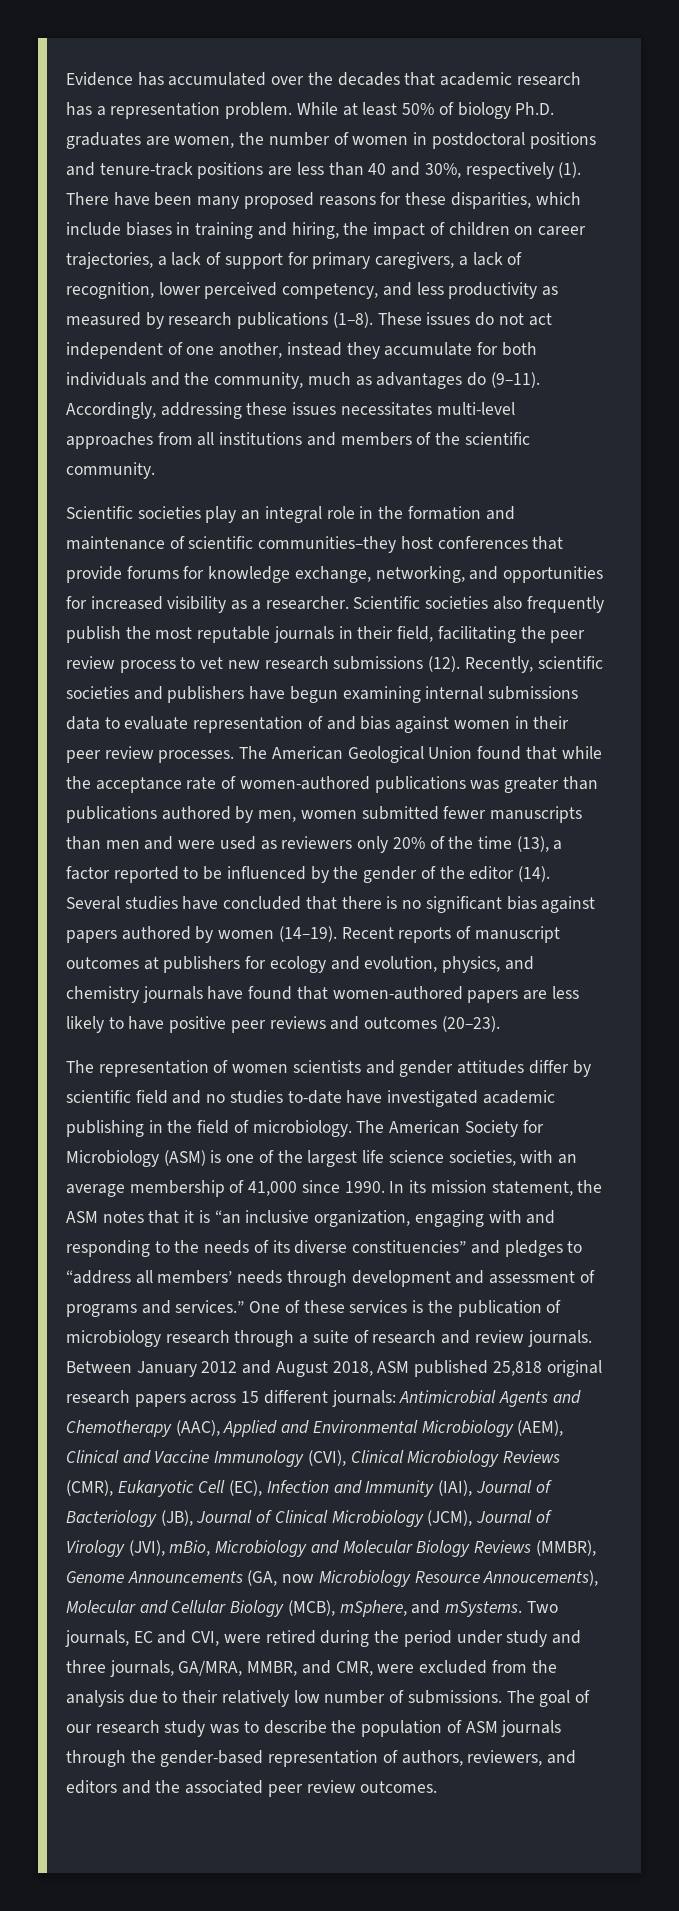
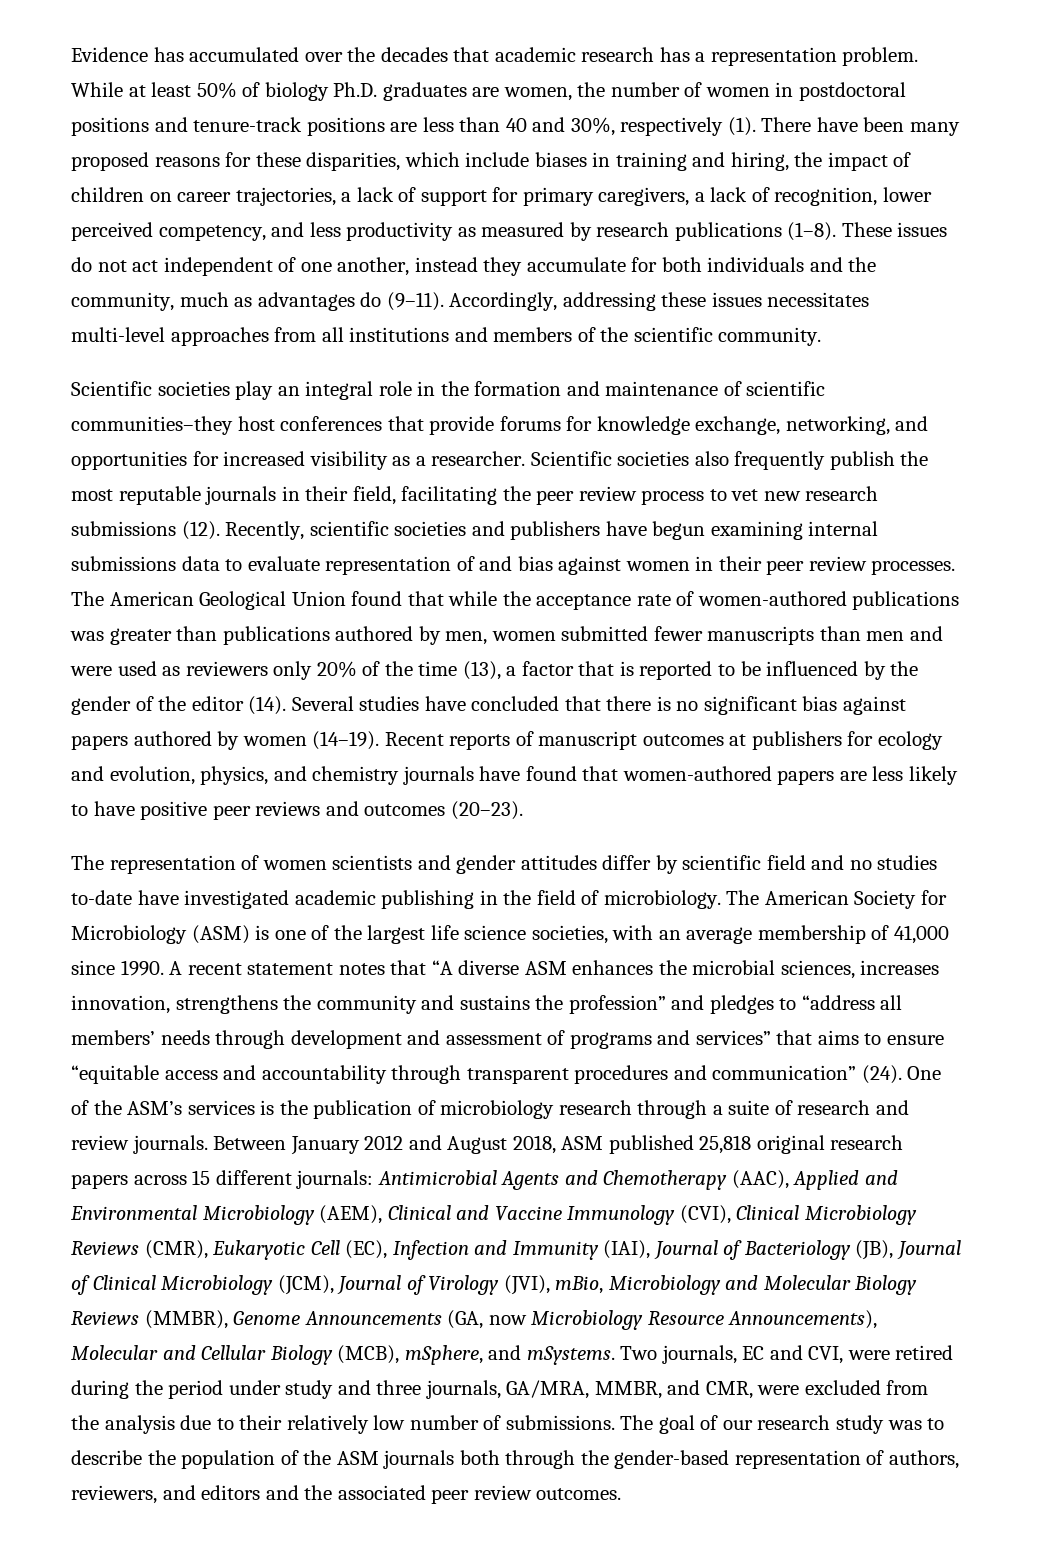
- The American Geological Union found that while the acceptance rate of women-authored publications was greater than publications authored by men, women submitted fewer manuscripts than men and were used as reviewers only 20% of the time (13), a factor reported to be influenced by the gender of the editor (14).
+ The American Geological Union found that while the acceptance rate of women-authored publications was greater than publications authored by men, women submitted fewer manuscripts than men and were used as reviewers only 20% of the time (13), a factor that is reported to be influenced by the gender of the editor (14).
- In its mission statement, the ASM notes that it is “an inclusive organization, engaging with and responding to the needs of its diverse constituencies” and pledges to “address all members’ needs through development and assessment of programs and services.” One of these services is the publication of microbiology research through a suite of research and review journals.
+ A recent statement notes that “A diverse ASM enhances the microbial sciences, increases innovation, strengthens the community and sustains the profession” and pledges to “address all members’ needs through development and assessment of programs and services” that aims to ensure “equitable access and accountability through transparent procedures and communication” (24). One of the ASM’s services is the publication of microbiology research through a suite of research and review journals.
- Antimicrobial Agents and Chemotherapy (AAC), Applied and Environmental Microbiology (AEM), Clinical and Vaccine Immunology (CVI), Clinical Microbiology Reviews (CMR), Eukaryotic Cell (EC), Infection and Immunity (IAI), Journal of Bacteriology (JB), Journal of Clinical Microbiology (JCM), Journal of Virology (JVI), mBio, Microbiology and Molecular Biology Reviews (MMBR), Genome Announcements (GA, now Microbiology Resource Annoucements), Molecular and Cellular Biology (MCB), mSphere, and mSystems.
+ Antimicrobial Agents and Chemotherapy (AAC), Applied and Environmental Microbiology (AEM), Clinical and Vaccine Immunology (CVI), Clinical Microbiology Reviews (CMR), Eukaryotic Cell (EC), Infection and Immunity (IAI), Journal of Bacteriology (JB), Journal of Clinical Microbiology (JCM), Journal of Virology (JVI), mBio, Microbiology and Molecular Biology Reviews (MMBR), Genome Announcements (GA, now Microbiology Resource Announcements), Molecular and Cellular Biology (MCB), mSphere, and mSystems.
- The goal of our research study was to describe the population of ASM journals through the gender-based representation of authors, reviewers, and editors and the associated peer review outcomes.
+ The goal of our research study was to describe the population of the ASM journals both through the gender-based representation of authors, reviewers, and editors and the associated peer review outcomes.

